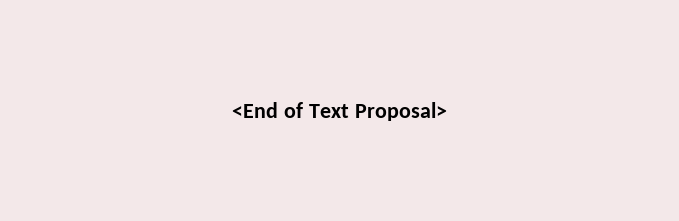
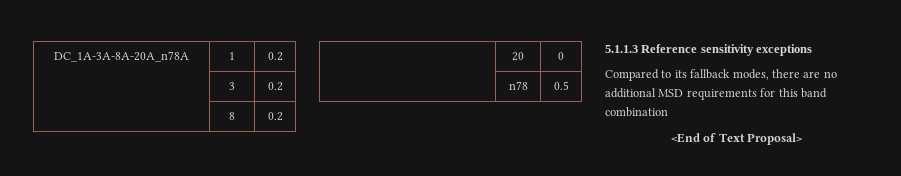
+ DC_1A-3A-8A-20A_n78A | 1 | 0.2
+ | 3 | 0.2
+ | 8 | 0.2
+ | 20 | 0
+ | n78 | 0.5
+ 5.1.1.3 Reference sensitivity exceptions
+ Compared to its fallback modes, there are no additional MSD requirements for this band combination

